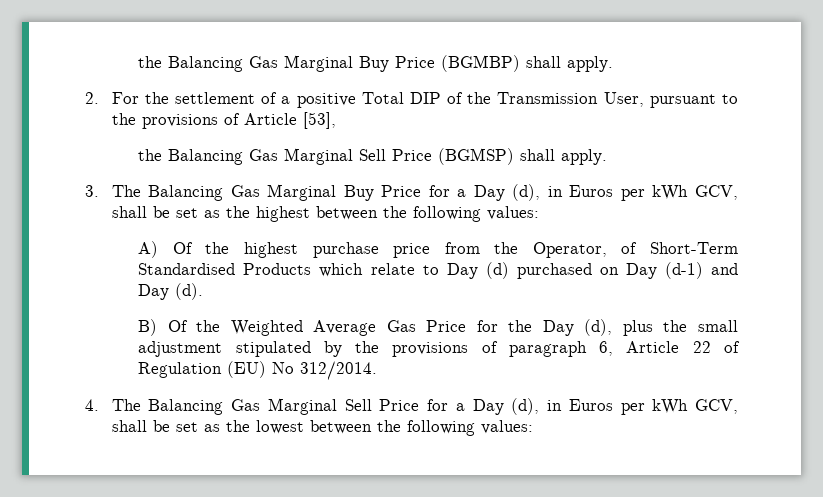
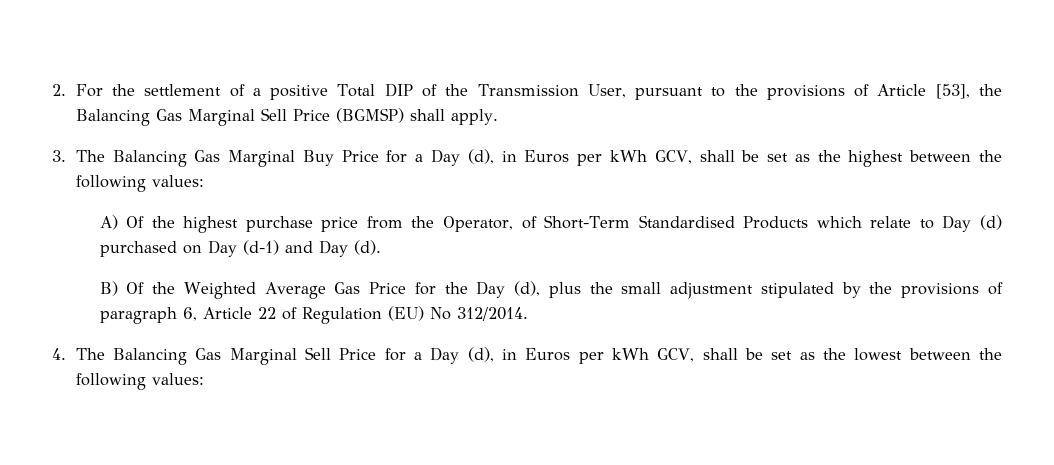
- the Balancing Gas Marginal Buy Price (BGMBP) shall apply.
- 2. For the settlement of a positive Total DIP of the Transmission User, pursuant to the provisions of Article [53],
- the Balancing Gas Marginal Sell Price (BGMSP) shall apply.
+ 2. For the settlement of a positive Total DIP of the Transmission User, pursuant to the provisions of Article [53], the Balancing Gas Marginal Sell Price (BGMSP) shall apply.

